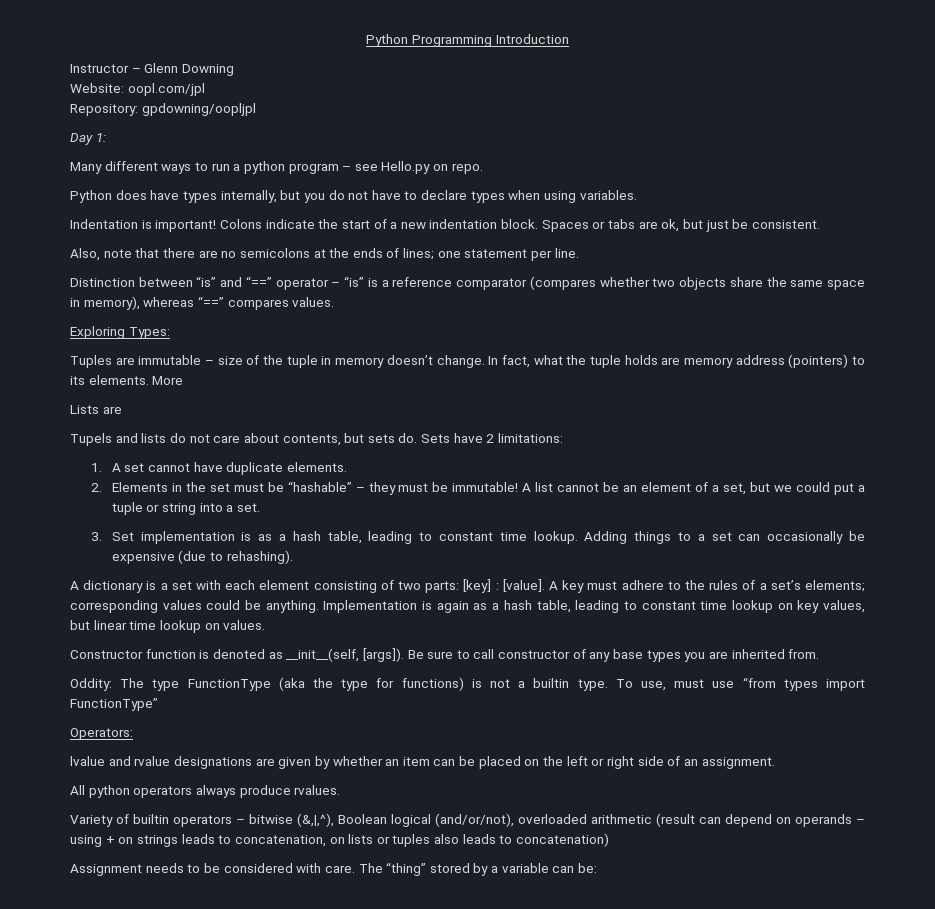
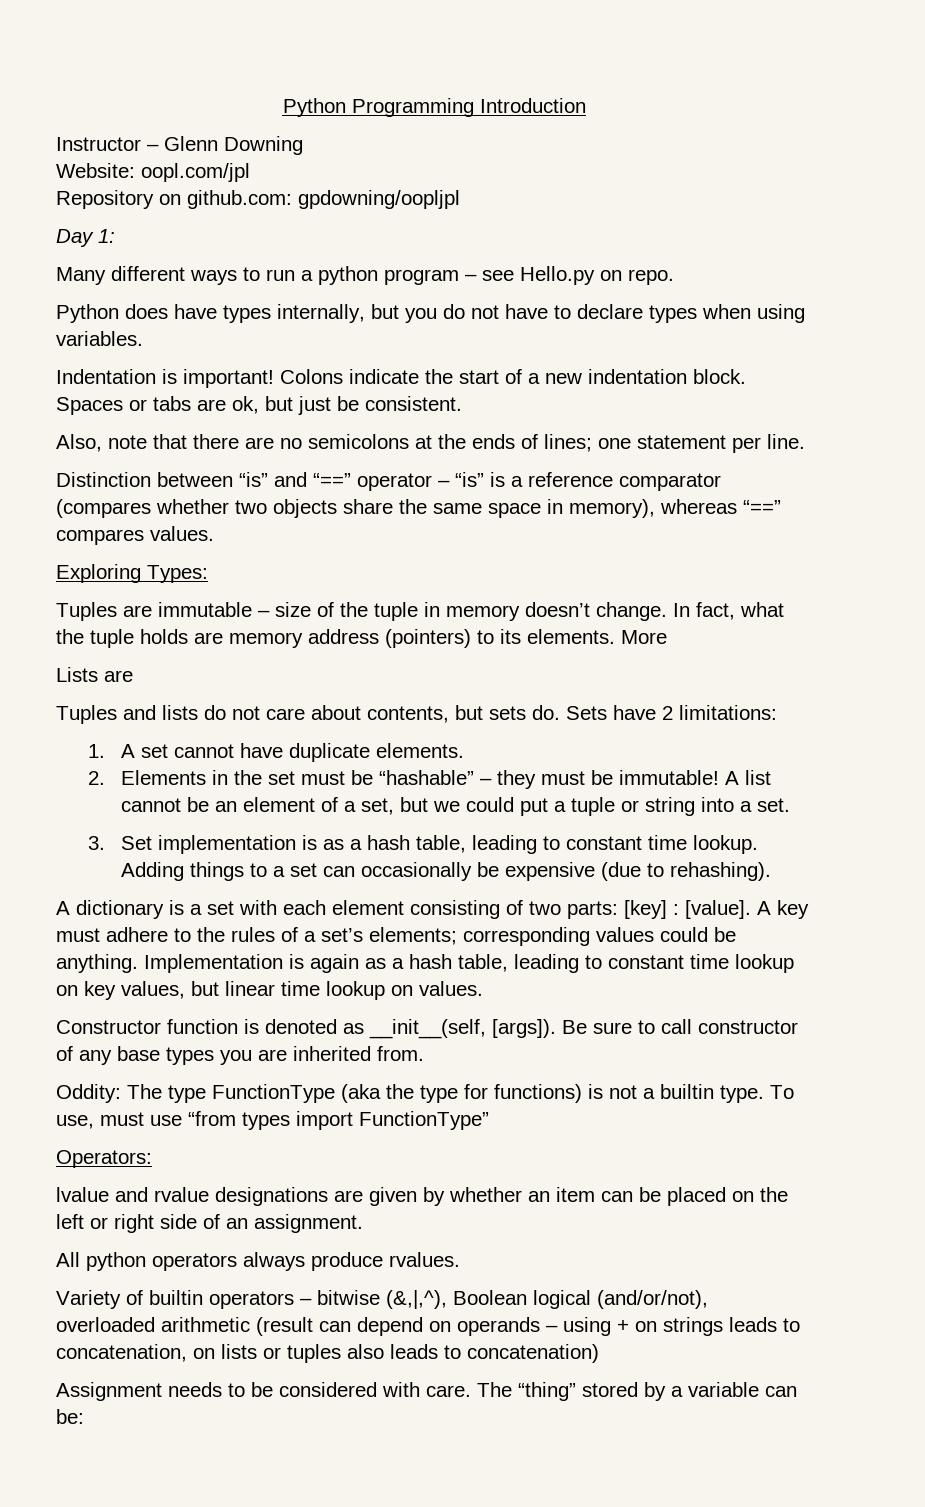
- Repository: gpdowning/oopljpl
+ Repository on github.com: gpdowning/oopljpl
- Tupels and lists do not care about contents, but sets do.
+ Tuples and lists do not care about contents, but sets do.

